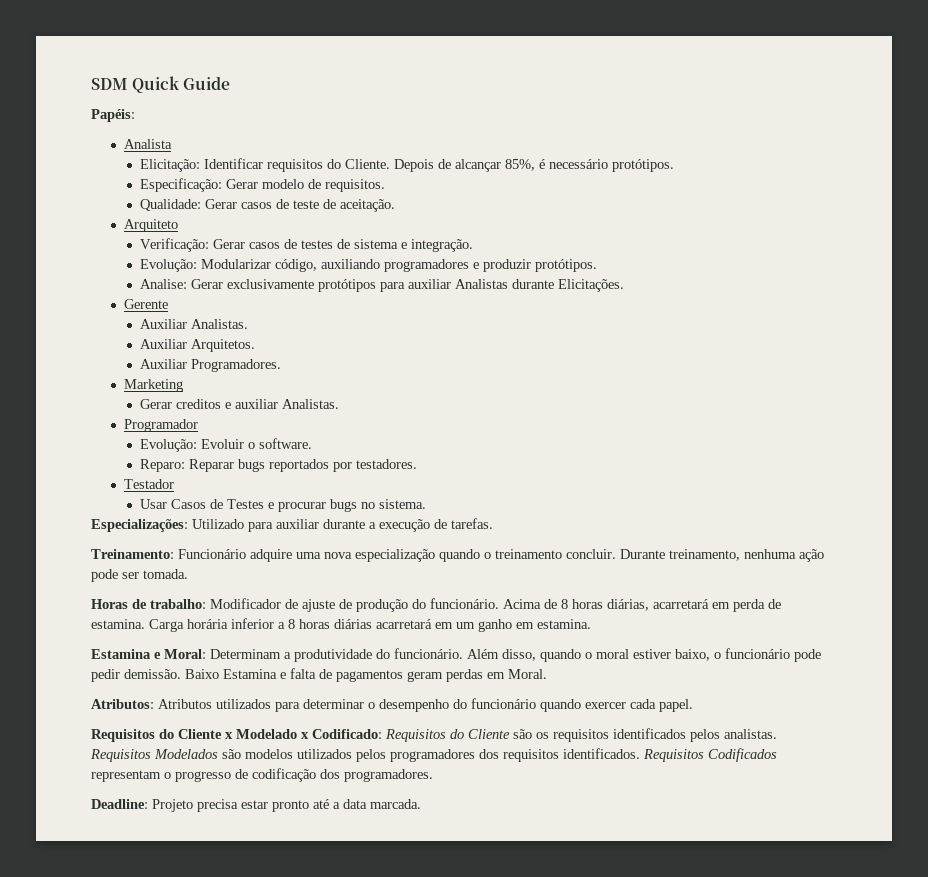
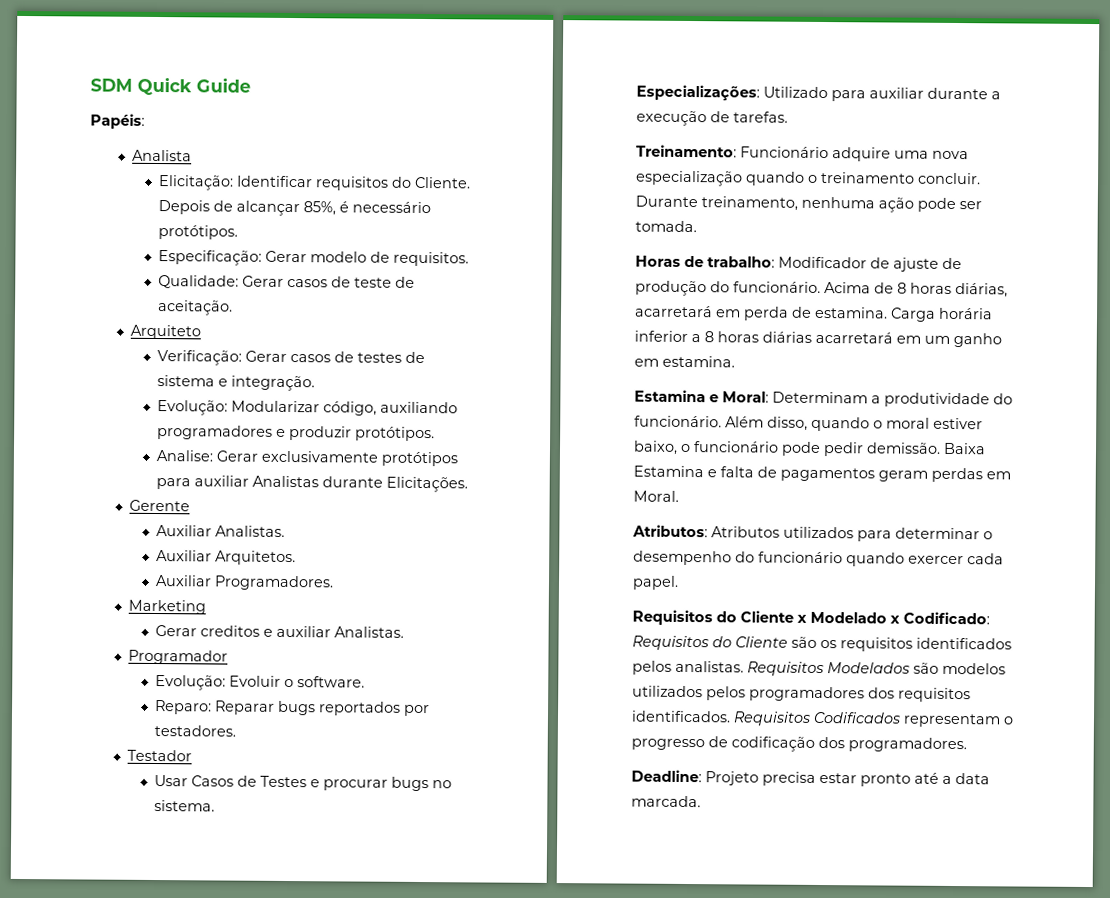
- Baixo Estamina e falta de pagamentos geram perdas em Moral.
+ Baixa Estamina e falta de pagamentos geram perdas em Moral.

